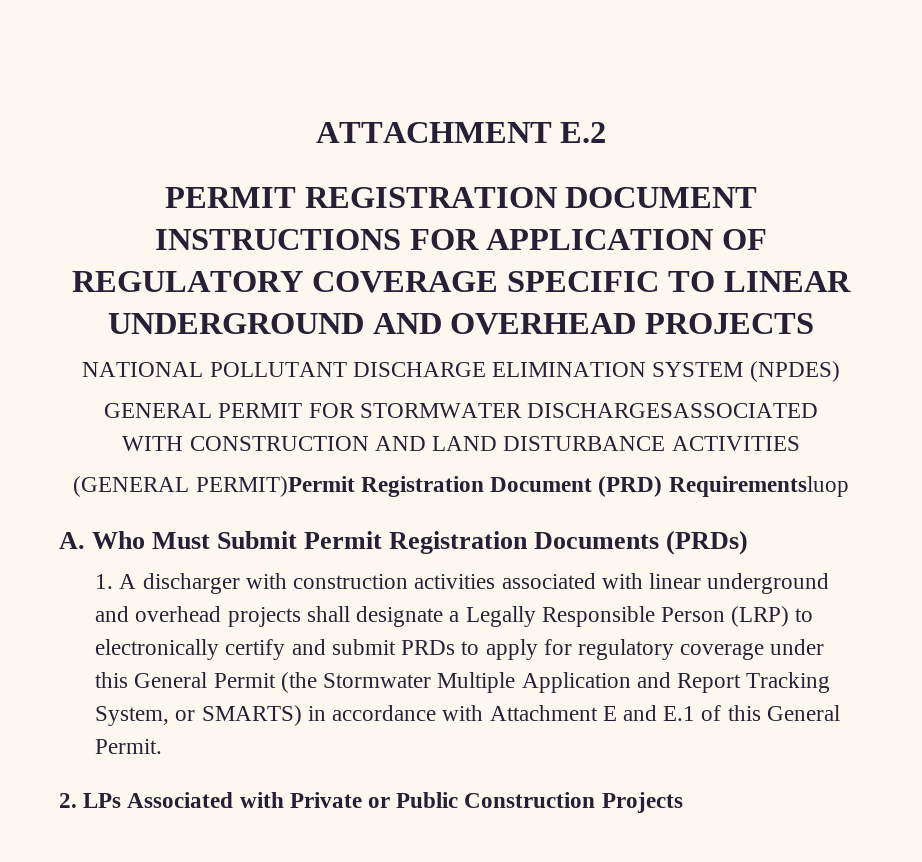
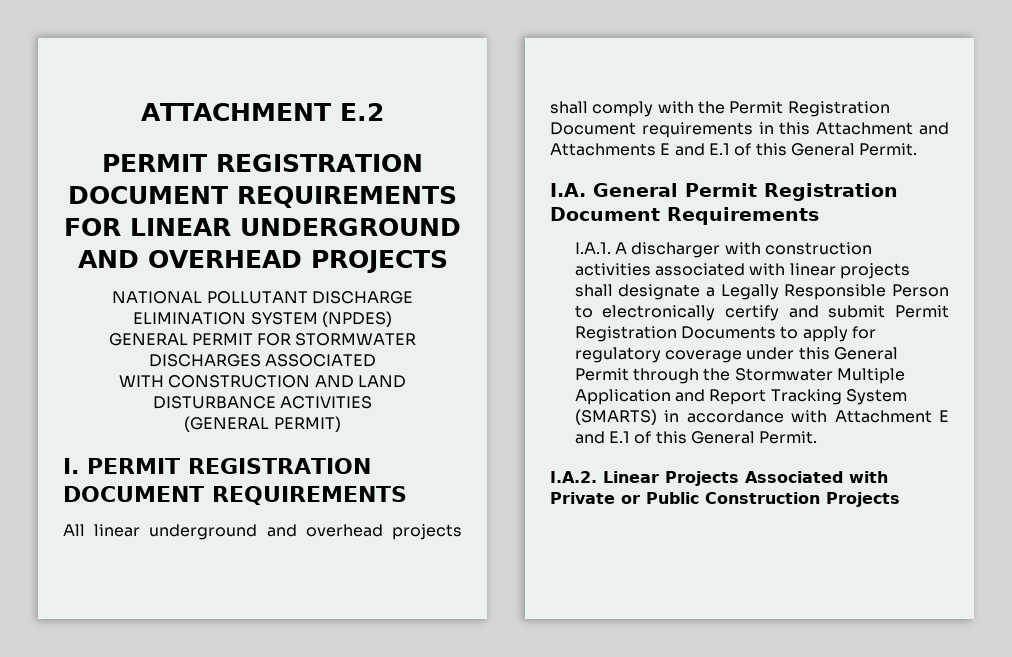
- PERMIT REGISTRATION DOCUMENT INSTRUCTIONS FOR APPLICATION OF REGULATORY COVERAGE SPECIFIC TO LINEAR UNDERGROUND AND OVERHEAD PROJECTS
+ PERMIT REGISTRATION DOCUMENT REQUIREMENTS FOR LINEAR UNDERGROUND AND OVERHEAD PROJECTS
- GENERAL PERMIT FOR STORMWATER DISCHARGESASSOCIATED
+ GENERAL PERMIT FOR STORMWATER DISCHARGES ASSOCIATED
- (GENERAL PERMIT)Permit Registration Document (PRD) Requirementsluop
- A. Who Must Submit Permit Registration Documents (PRDs)
- 1. A discharger with construction activities associated with linear underground and overhead projects shall designate a Legally Responsible Person (LRP) to electronically certify and submit PRDs to apply for regulatory coverage under this General Permit (the Stormwater Multiple Application and Report Tracking System, or SMARTS) in accordance with Attachment E and E.1 of this General Permit.
+ (GENERAL PERMIT)
+ I. PERMIT REGISTRATION DOCUMENT REQUIREMENTS
+ All linear underground and overhead projects shall comply with the Permit Registration Document requirements in this Attachment and Attachments E and E.1 of this General Permit.
+ I.A. General Permit Registration Document Requirements
+ I.A.1. A discharger with construction activities associated with linear projects shall designate a Legally Responsible Person to electronically certify and submit Permit Registration Documents to apply for regulatory coverage under this General Permit through the Stormwater Multiple Application and Report Tracking System (SMARTS) in accordance with Attachment E and E.1 of this General Permit.
- 2. LPs Associated with Private or Public Construction Projects
+ I.A.2. Linear Projects Associated with Private or Public Construction Projects

